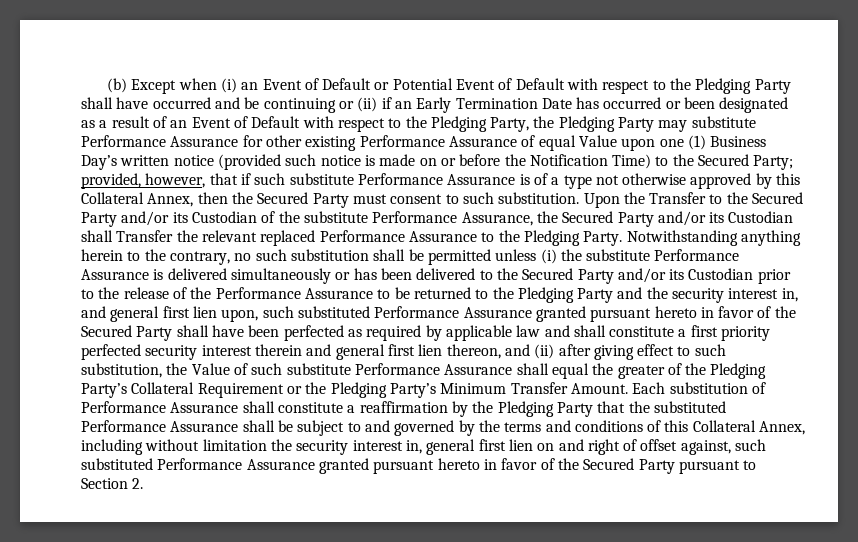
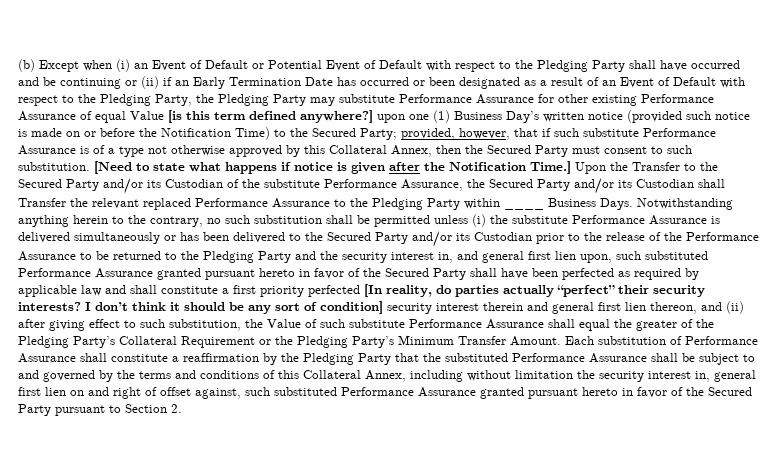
- (b) Except when (i) an Event of Default or Potential Event of Default with respect to the Pledging Party shall have occurred and be continuing or (ii) if an Early Termination Date has occurred or been designated as a result of an Event of Default with respect to the Pledging Party, the Pledging Party may substitute Performance Assurance for other existing Performance Assurance of equal Value upon one (1) Business Day’s written notice (provided such notice is made on or before the Notification Time) to the Secured Party;
+ (b) Except when (i) an Event of Default or Potential Event of Default with respect to the Pledging Party shall have occurred and be continuing or (ii) if an Early Termination Date has occurred or been designated as a result of an Event of Default with respect to the Pledging Party, the Pledging Party may substitute Performance Assurance for other existing Performance Assurance of equal Value [is this term defined anywhere?] upon one (1) Business Day’s written notice (provided such notice is made on or before the Notification Time) to the Secured Party;
+ [Need to state what happens if notice is given after the Notification Time.]
- Upon the Transfer to the Secured Party and/or its Custodian of the substitute Performance Assurance, the Secured Party and/or its Custodian shall Transfer the relevant replaced Performance Assurance to the Pledging Party.
+ Upon the Transfer to the Secured Party and/or its Custodian of the substitute Performance Assurance, the Secured Party and/or its Custodian shall Transfer the relevant replaced Performance Assurance to the Pledging Party within ____ Business Days.
- Notwithstanding anything herein to the contrary, no such substitution shall be permitted unless (i) the substitute Performance Assurance is delivered simultaneously or has been delivered to the Secured Party and/or its Custodian prior to the release of the Performance Assurance to be returned to the Pledging Party and the security interest in, and general first lien upon, such substituted Performance Assurance granted pursuant hereto in favor of the Secured Party shall have been perfected as required by applicable law and shall constitute a first priority perfected security interest therein and general first lien thereon, and (ii) after giving effect to such substitution, the Value of such substitute Performance Assurance shall equal the greater of the Pledging Party’s Collateral Requirement or the Pledging Party’s Minimum Transfer Amount.
+ Notwithstanding anything herein to the contrary, no such substitution shall be permitted unless (i) the substitute Performance Assurance is delivered simultaneously or has been delivered to the Secured Party and/or its Custodian prior to the release of the Performance Assurance to be returned to the Pledging Party and the security interest in, and general first lien upon, such substituted Performance Assurance granted pursuant hereto in favor of the Secured Party shall have been perfected as required by applicable law and shall constitute a first priority perfected [In reality, do parties actually “perfect” their security interests? I don’t think it should be any sort of condition] security interest therein and general first lien thereon, and (ii) after giving effect to such substitution, the Value of such substitute Performance Assurance shall equal the greater of the Pledging Party’s Collateral Requirement or the Pledging Party’s Minimum Transfer Amount.

